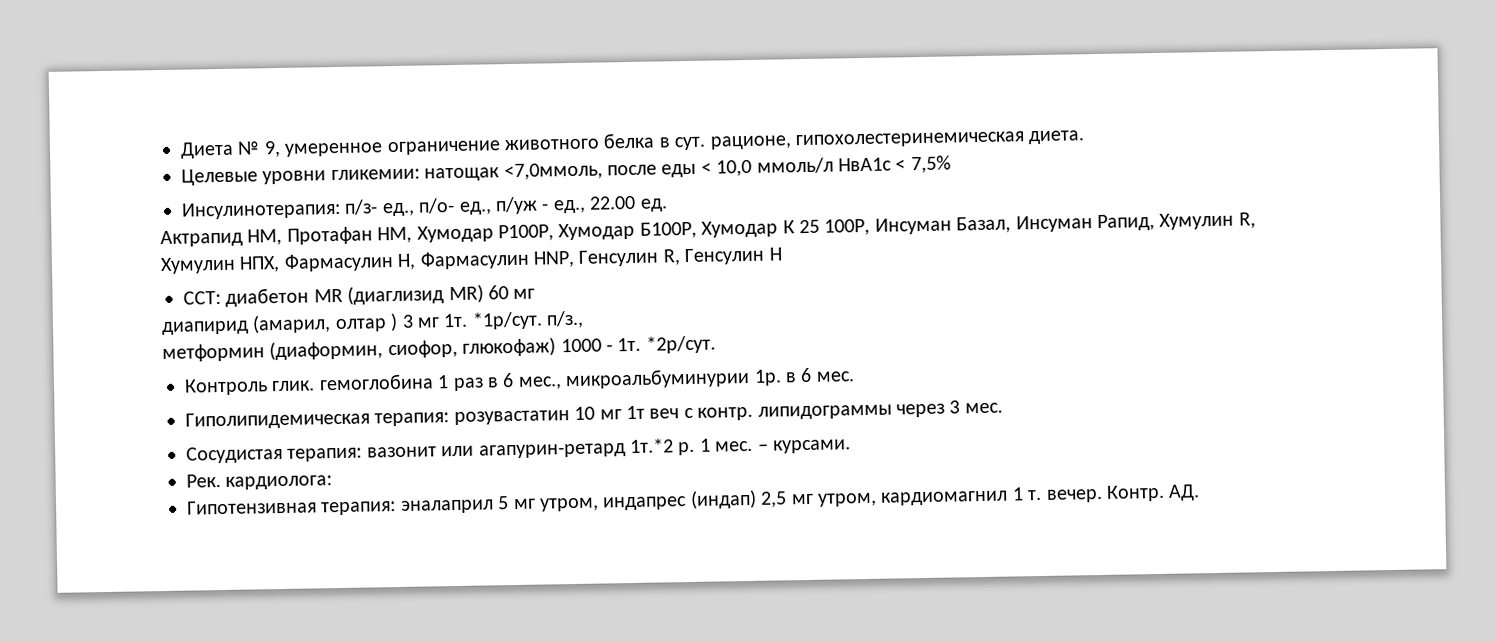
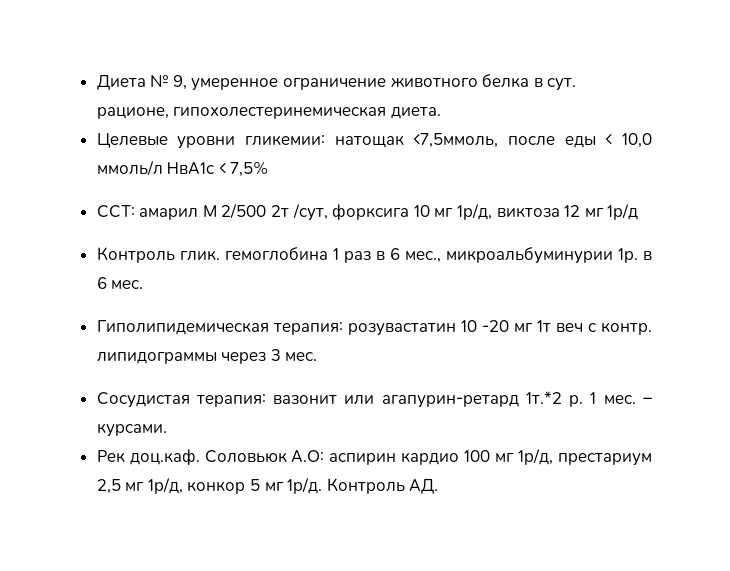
- Целевые уровни гликемии: натощак <7,0ммоль, после еды < 10,0 ммоль/л НвА1с < 7,5%
+ Целевые уровни гликемии: натощак <7,5ммоль, после еды < 10,0 ммоль/л НвА1с < 7,5%
- Инсулинотерапия: п/з- ед., п/о- ед., п/уж - ед., 22.00 ед.
- Актрапид НМ, Протафан НМ, Хумодар Р100Р, Хумодар Б100Р, Хумодар К 25 100Р, Инсуман Базал, Инсуман Рапид, Хумулин R, Хумулин НПХ, Фармасулин Н, Фармасулин НNР, Генсулин R, Генсулин Н
- ССТ: диабетон МR (диаглизид МR) 60 мг
- диапирид (амарил, олтар ) 3 мг 1т. *1р/сут. п/з.,
- метформин (диаформин, сиофор, глюкофаж) 1000 - 1т. *2р/сут.
+ ССТ: амарил М 2/500 2т /сут, форксига 10 мг 1р/д, виктоза 12 мг 1р/д
- Гиполипидемическая терапия: розувастатин 10 мг 1т веч с контр. липидограммы через 3 мес.
+ Гиполипидемическая терапия: розувастатин 10 -20 мг 1т веч с контр. липидограммы через 3 мес.
- Рек. кардиолога:
- Гипотензивная терапия: эналаприл 5 мг утром, индапрес (индап) 2,5 мг утром, кардиомагнил 1 т. вечер. Контр. АД.
+ Рек доц.каф. Соловьюк А.О: аспирин кардио 100 мг 1р/д, престариум 2,5 мг 1р/д, конкор 5 мг 1р/д. Контроль АД.

